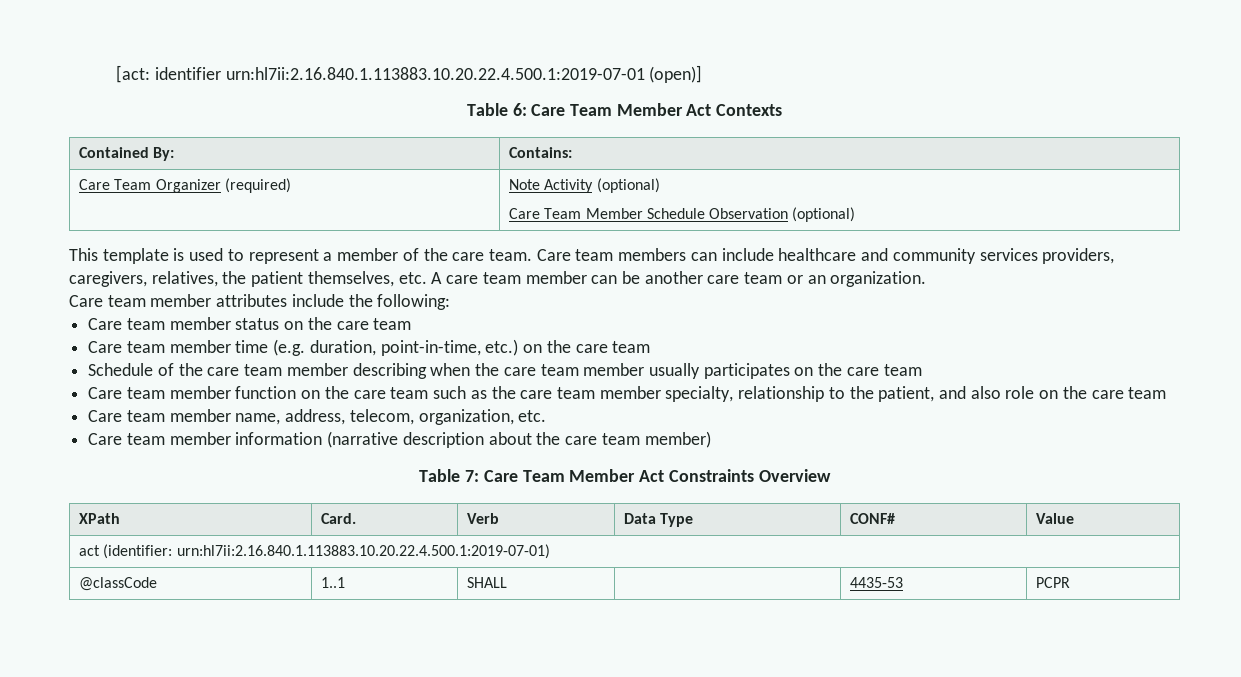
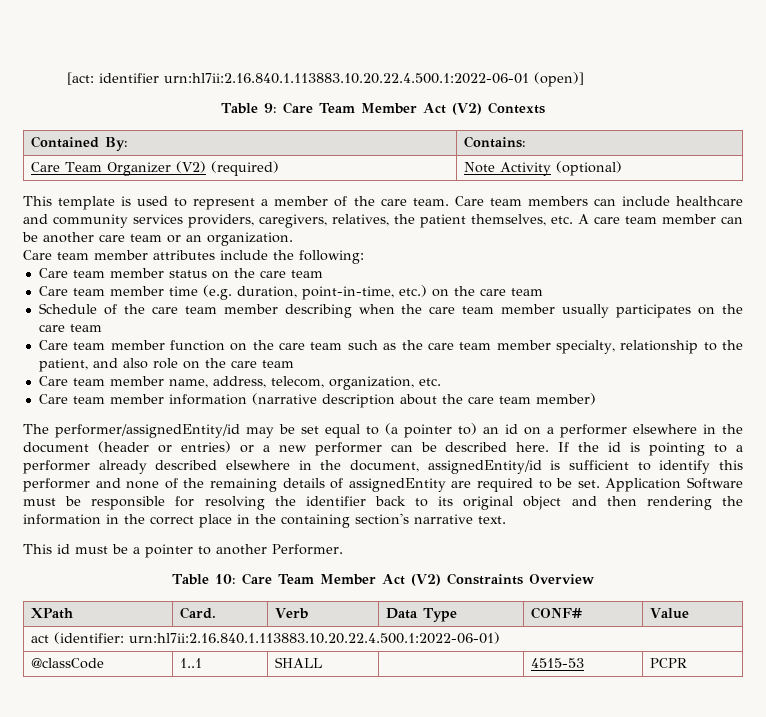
- [act: identifier urn:hl7ii:2.16.840.1.113883.10.20.22.4.500.1:2019-07-01 (open)]
+ [act: identifier urn:hl7ii:2.16.840.1.113883.10.20.22.4.500.1:2022-06-01 (open)]
- Table 6: Care Team Member Act Contexts
+ Table 9: Care Team Member Act (V2) Contexts
- Care Team Organizer (required) | Note Activity (optional)
- Care Team Member Schedule Observation (optional)
+ Care Team Organizer (V2) (required) | Note Activity (optional)
- Table 7: Care Team Member Act Constraints Overview
+ The performer/assignedEntity/id may be set equal to (a pointer to) an id on a performer elsewhere in the document (header or entries) or a new performer can be described here. If the id is pointing to a performer already described elsewhere in the document, assignedEntity/id is sufficient to identify this performer and none of the remaining details of assignedEntity are required to be set. Application Software must be responsible for resolving the identifier back to its original object and then rendering the information in the correct place in the containing section's narrative text.
+ This id must be a pointer to another Performer.
+ Table 10: Care Team Member Act (V2) Constraints Overview
- act (identifier: urn:hl7ii:2.16.840.1.113883.10.20.22.4.500.1:2019-07-01)
+ act (identifier: urn:hl7ii:2.16.840.1.113883.10.20.22.4.500.1:2022-06-01)
- @classCode | 1..1 | SHALL | | 4435-53 | PCPR
+ @classCode | 1..1 | SHALL | | 4515-53 | PCPR

